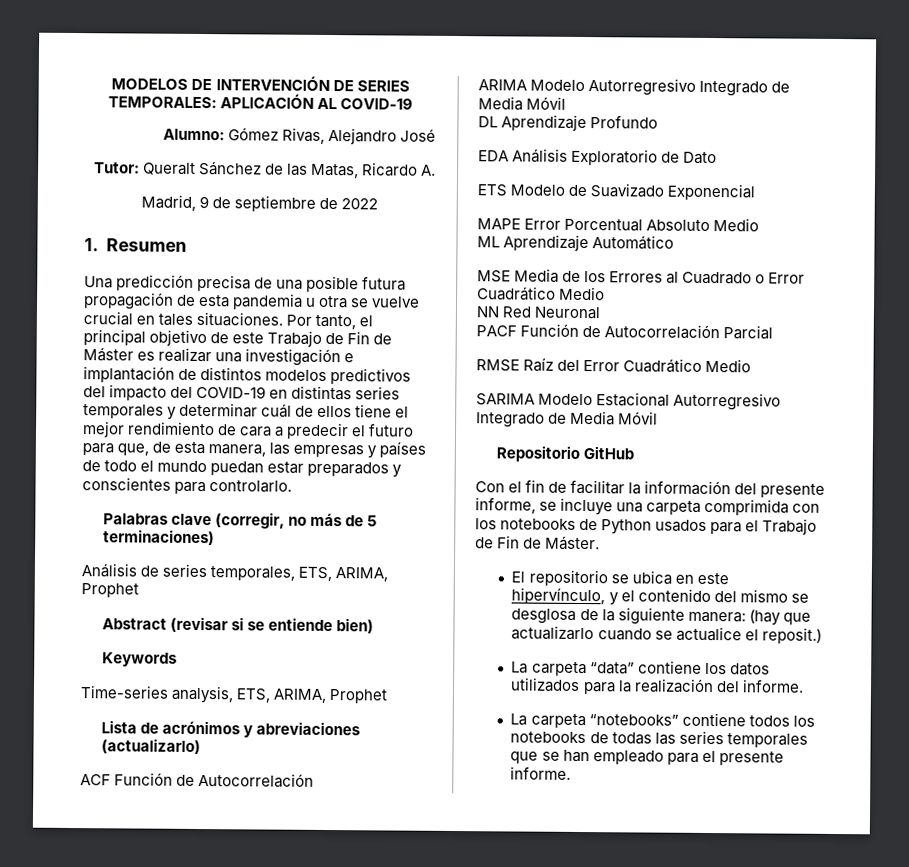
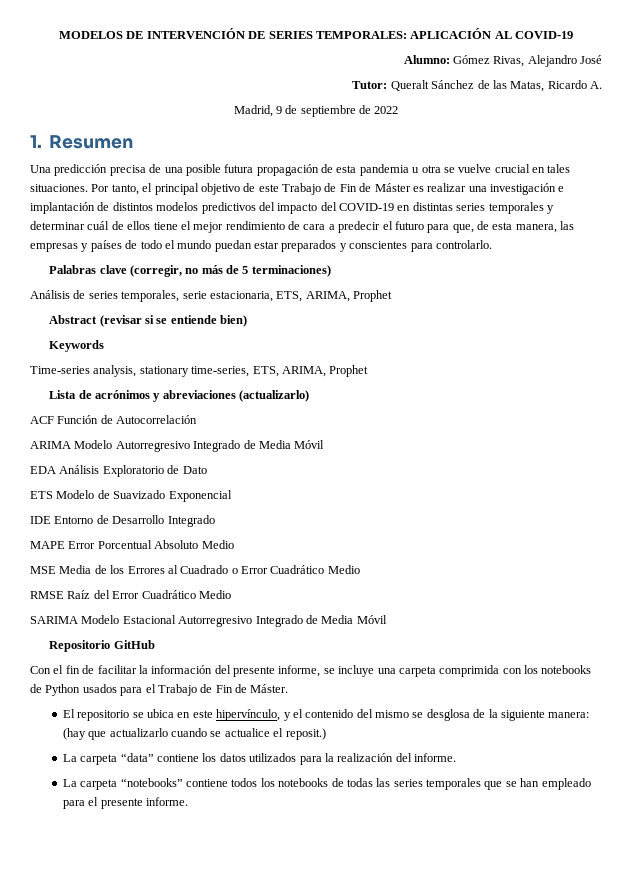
- Análisis de series temporales, ETS, ARIMA, Prophet
+ Análisis de series temporales, serie estacionaria, ETS, ARIMA, Prophet
- Time-series analysis, ETS, ARIMA, Prophet
+ Time-series analysis, stationary time-series, ETS, ARIMA, Prophet
- DL Aprendizaje Profundo
+ IDE Entorno de Desarrollo Integrado
- ML Aprendizaje Automático
- NN Red Neuronal
- PACF Función de Autocorrelación Parcial

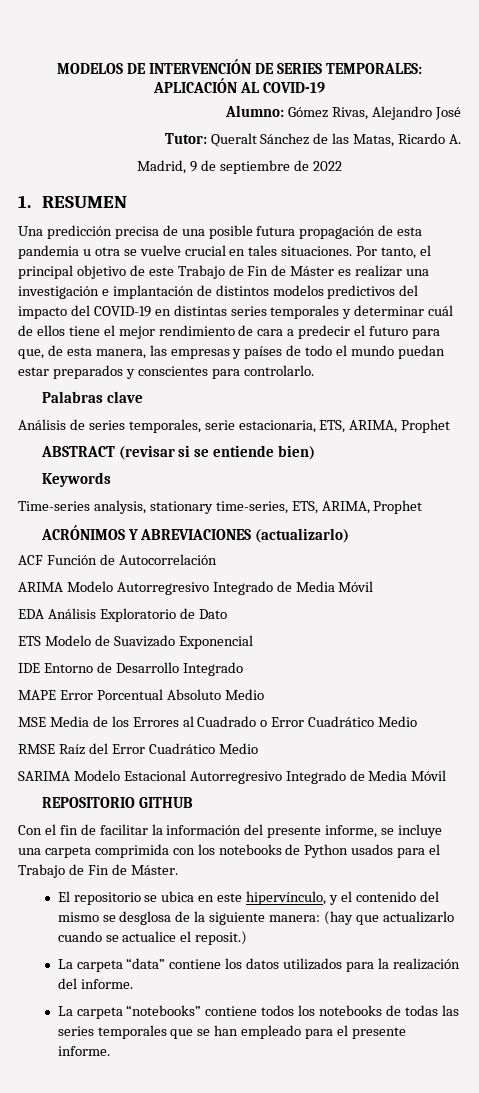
- 1. Resumen
+ 1. RESUMEN
- Palabras clave (corregir, no más de 5 terminaciones)
+ Palabras clave
- Abstract (revisar si se entiende bien)
+ ABSTRACT (revisar si se entiende bien)
- Lista de acrónimos y abreviaciones (actualizarlo)
+ ACRÓNIMOS Y ABREVIACIONES (actualizarlo)
- Repositorio GitHub
+ REPOSITORIO GITHUB

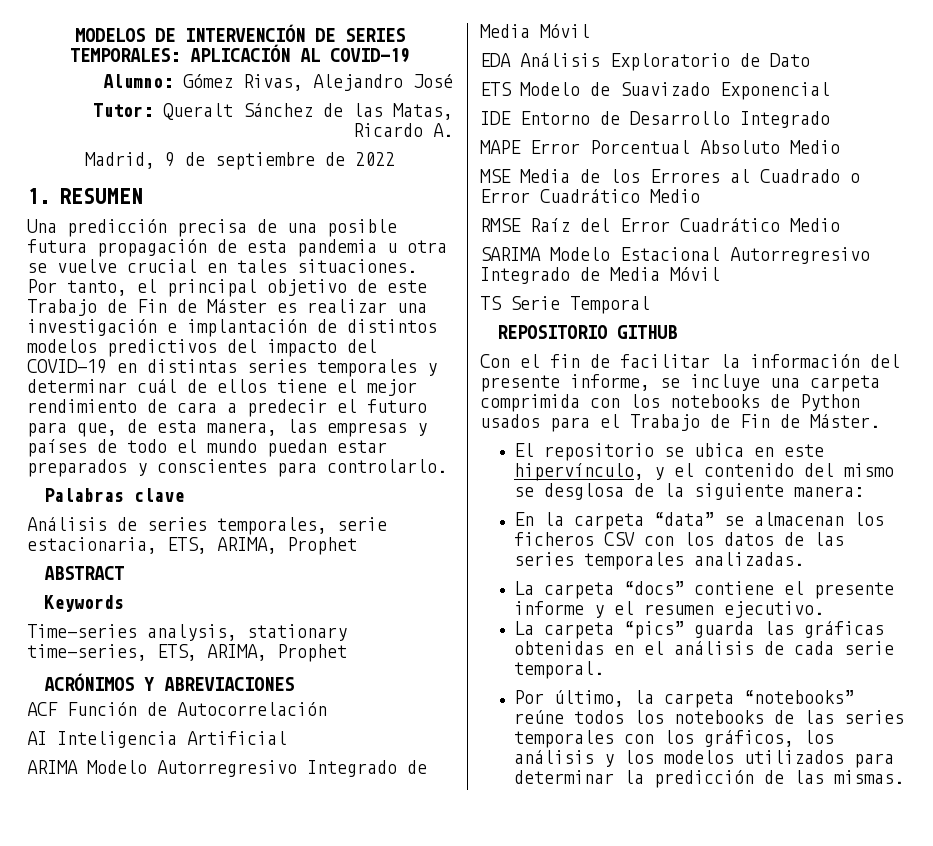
- ABSTRACT (revisar si se entiende bien)
+ ABSTRACT
- ACRÓNIMOS Y ABREVIACIONES (actualizarlo)
+ ACRÓNIMOS Y ABREVIACIONES
+ AI Inteligencia Artificial
+ TS Serie Temporal
- El repositorio se ubica en este hipervínculo, y el contenido del mismo se desglosa de la siguiente manera: (hay que actualizarlo cuando se actualice el reposit.)
- La carpeta “data” contiene los datos utilizados para la realización del informe.
- La carpeta “notebooks” contiene todos los notebooks de todas las series temporales que se han empleado para el presente informe.
+ El repositorio se ubica en este hipervínculo, y el contenido del mismo se desglosa de la siguiente manera:
+ En la carpeta “data” se almacenan los ficheros CSV con los datos de las series temporales analizadas.
+ La carpeta “docs” contiene el presente informe y el resumen ejecutivo.
+ La carpeta “pics” guarda las gráficas obtenidas en el análisis de cada serie temporal.
+ Por último, la carpeta “notebooks” reúne todos los notebooks de las series temporales con los gráficos, los análisis y los modelos utilizados para determinar la predicción de las mismas.

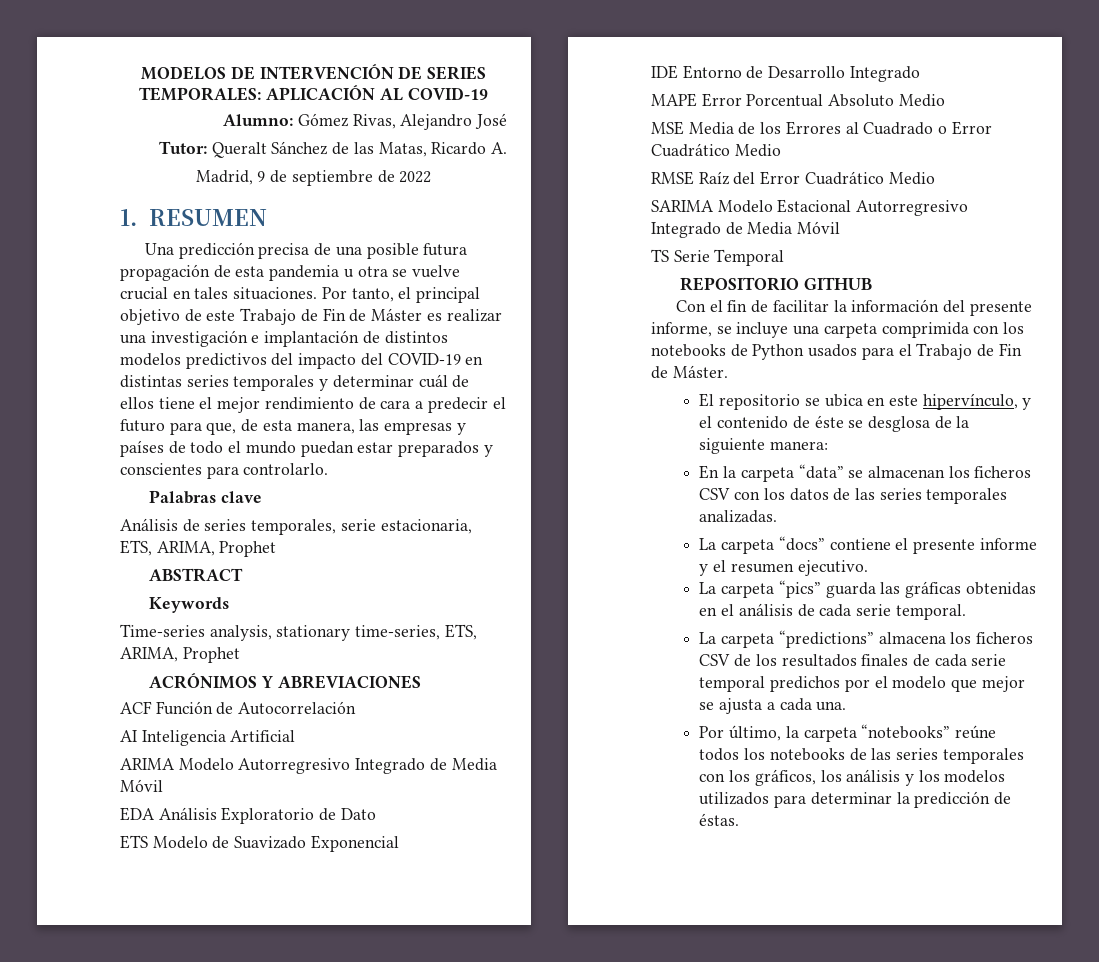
- El repositorio se ubica en este hipervínculo, y el contenido del mismo se desglosa de la siguiente manera:
+ El repositorio se ubica en este hipervínculo, y el contenido de éste se desglosa de la siguiente manera:
+ La carpeta “predictions” almacena los ficheros CSV de los resultados finales de cada serie temporal predichos por el modelo que mejor se ajusta a cada una.
- Por último, la carpeta “notebooks” reúne todos los notebooks de las series temporales con los gráficos, los análisis y los modelos utilizados para determinar la predicción de las mismas.
+ Por último, la carpeta “notebooks” reúne todos los notebooks de las series temporales con los gráficos, los análisis y los modelos utilizados para determinar la predicción de éstas.

